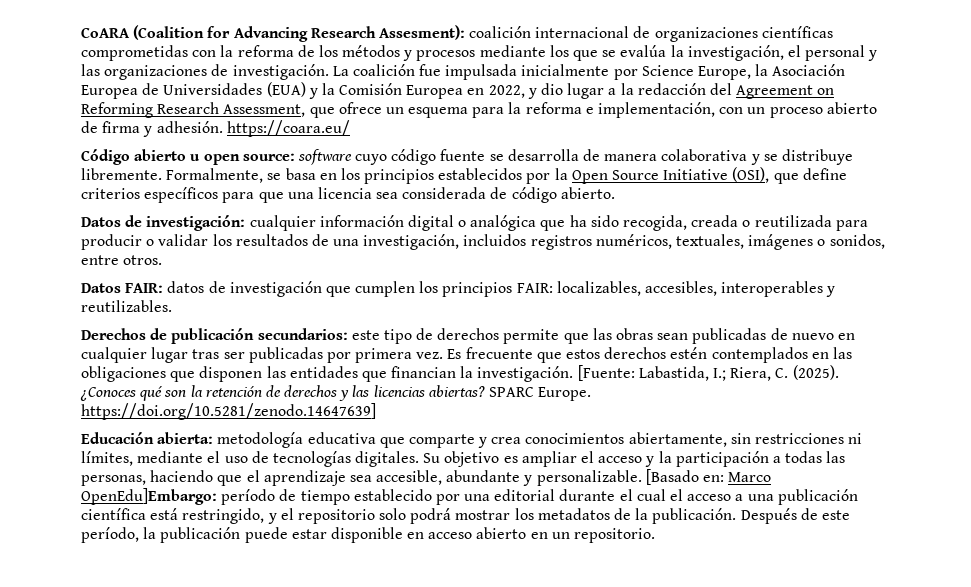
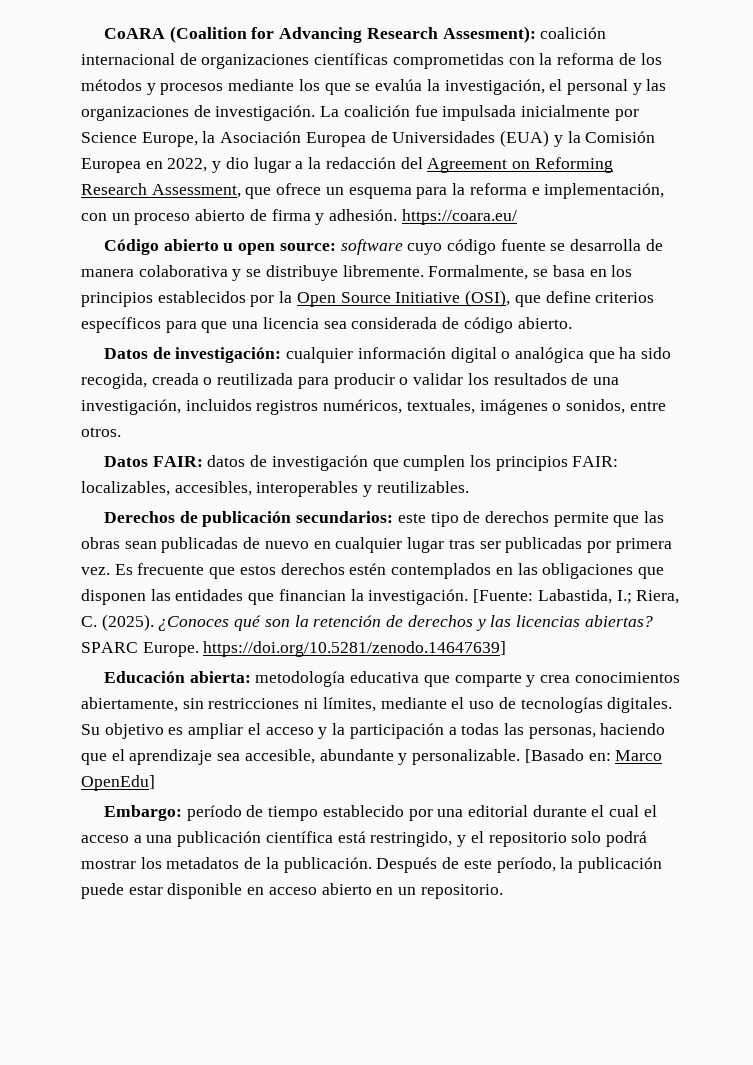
- [Basado en: Marco OpenEdu]Embargo: período de tiempo establecido por una editorial durante el cual el acceso a una publicación científica está restringido, y el repositorio solo podrá mostrar los metadatos de la publicación.
+ [Basado en: Marco OpenEdu]
+ Embargo: período de tiempo establecido por una editorial durante el cual el acceso a una publicación científica está restringido, y el repositorio solo podrá mostrar los metadatos de la publicación.

